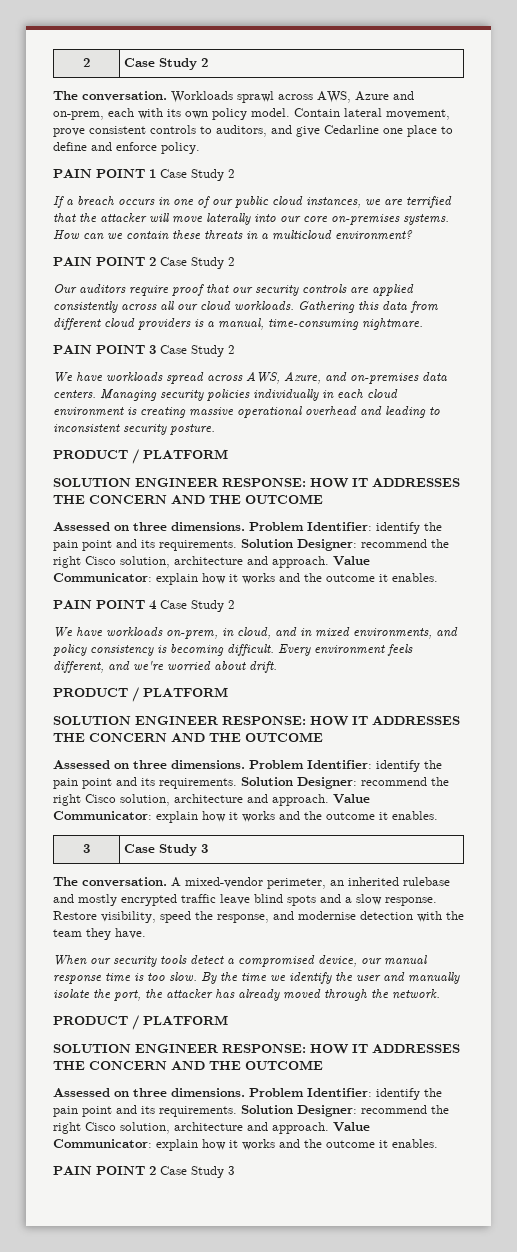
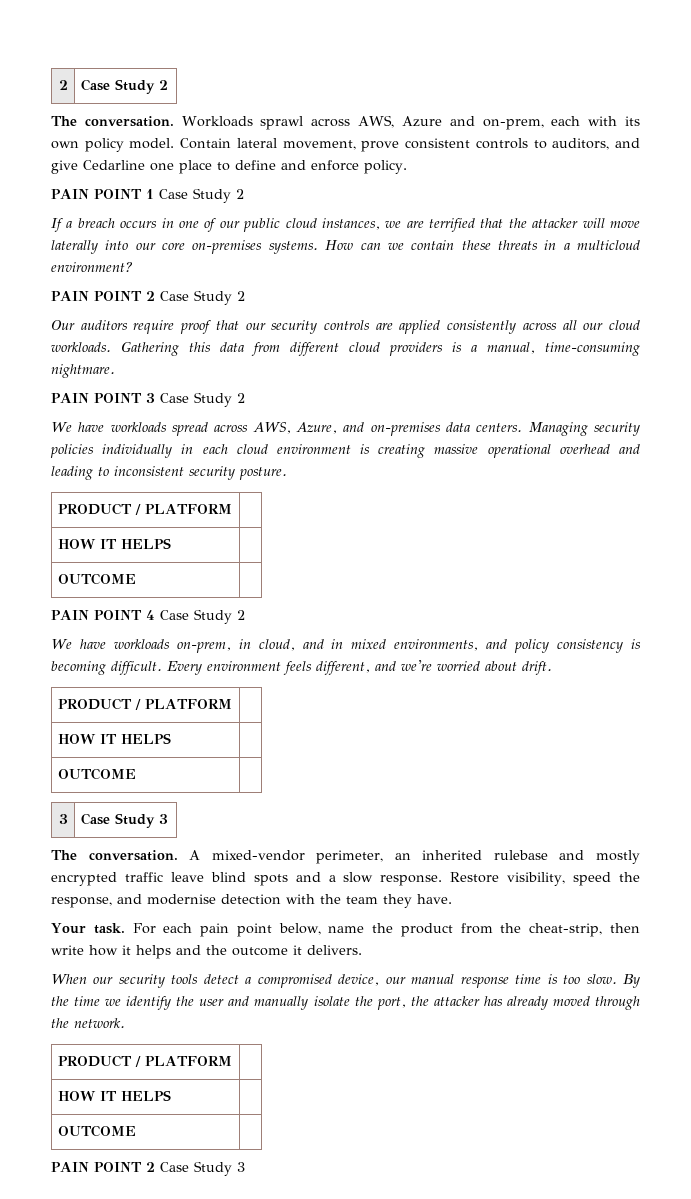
  Managing security policies individually in each cloud environment is creating massive operational overhead and leading to inconsistent security posture.
- PRODUCT / PLATFORM
- SOLUTION ENGINEER RESPONSE: HOW IT ADDRESSES THE CONCERN AND THE OUTCOME
- Assessed on three dimensions. Problem Identifier: identify the pain point and its requirements. Solution Designer: recommend the right Cisco solution, architecture and approach. Value Communicator: explain how it works and the outcome it enables.
+ PRODUCT / PLATFORM |
+ HOW IT HELPS |
+ OUTCOME |
  Every environment feels different, and we're worried about drift.
- PRODUCT / PLATFORM
- SOLUTION ENGINEER RESPONSE: HOW IT ADDRESSES THE CONCERN AND THE OUTCOME
- Assessed on three dimensions. Problem Identifier: identify the pain point and its requirements. Solution Designer: recommend the right Cisco solution, architecture and approach. Value Communicator: explain how it works and the outcome it enables.
+ PRODUCT / PLATFORM |
+ HOW IT HELPS |
+ OUTCOME |
+ Your task. For each pain point below, name the product from the cheat-strip, then write how it helps and the outcome it delivers.
  By the time we identify the user and manually isolate the port, the attacker has already moved through the network.
- PRODUCT / PLATFORM
- SOLUTION ENGINEER RESPONSE: HOW IT ADDRESSES THE CONCERN AND THE OUTCOME
- Assessed on three dimensions. Problem Identifier: identify the pain point and its requirements. Solution Designer: recommend the right Cisco solution, architecture and approach. Value Communicator: explain how it works and the outcome it enables.
+ PRODUCT / PLATFORM |
+ HOW IT HELPS |
+ OUTCOME |

